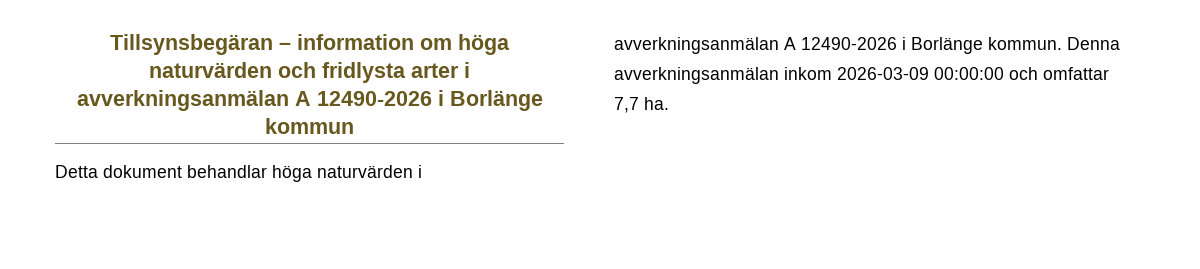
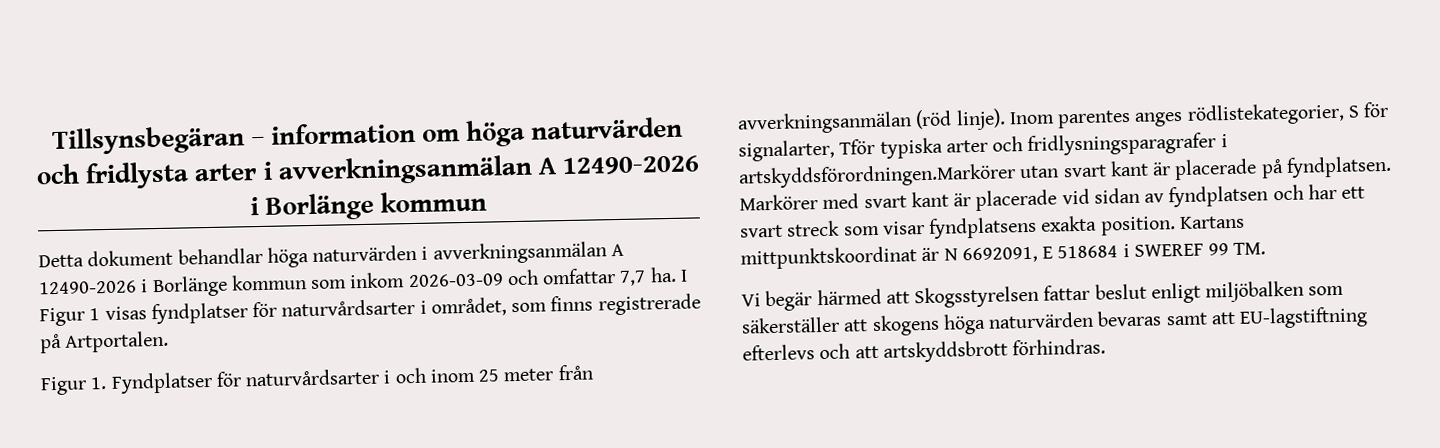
- Detta dokument behandlar höga naturvärden i avverkningsanmälan A 12490-2026 i Borlänge kommun. Denna avverkningsanmälan inkom 2026-03-09 00:00:00 och omfattar 7,7 ha.
+ Detta dokument behandlar höga naturvärden i avverkningsanmälan A 12490-2026 i Borlänge kommun som inkom 2026-03-09 och omfattar 7,7 ha.
+ I Figur 1 visas fyndplatser för naturvårdsarter i området, som finns registrerade på Artportalen.
+ Figur 1. Fyndplatser för naturvårdsarter i och inom 25 meter från avverkningsanmälan (röd linje). Inom parentes anges rödlistekategorier, S för signalarter, Tför typiska arter och fridlysningsparagrafer i artskyddsförordningen.Markörer utan svart kant är placerade på fyndplatsen. Markörer med svart kant är placerade vid sidan av fyndplatsen och har ett svart streck som visar fyndplatsens exakta position. Kartans mittpunktskoordinat är N 6692091, E 518684 i SWEREF 99 TM.
+ Vi begär härmed att Skogsstyrelsen fattar beslut enligt miljöbalken som säkerställer att skogens höga naturvärden bevaras samt att EU-lagstiftning efterlevs och att artskyddsbrott förhindras.

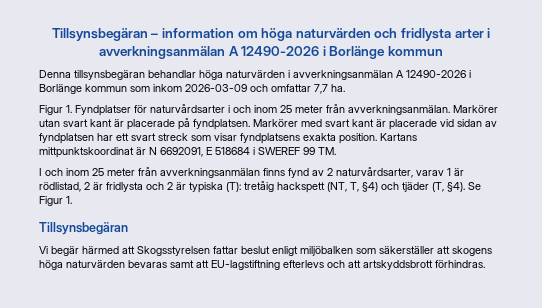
- Detta dokument behandlar höga naturvärden i avverkningsanmälan A 12490-2026 i Borlänge kommun som inkom 2026-03-09 och omfattar 7,7 ha. I Figur 1 visas fyndplatser för naturvårdsarter i området, som finns registrerade på Artportalen.
+ Denna tillsynsbegäran behandlar höga naturvärden i avverkningsanmälan A 12490-2026 i Borlänge kommun som inkom 2026-03-09 och omfattar 7,7 ha.
- Figur 1. Fyndplatser för naturvårdsarter i och inom 25 meter från avverkningsanmälan (röd linje). Inom parentes anges rödlistekategorier, S för signalarter, Tför typiska arter och fridlysningsparagrafer i artskyddsförordningen.Markörer utan svart kant är placerade på fyndplatsen.
+ Figur 1. Fyndplatser för naturvårdsarter i och inom 25 meter från avverkningsanmälan. Markörer utan svart kant är placerade på fyndplatsen.
- Markörer med svart kant är placerade vid sidan av fyndplatsen och har ett svart streck som visar fyndplatsens exakta position.
+ Markörer med svart kant är placerade vid sidan av fyndplatsen har ett svart streck som visar fyndplatsens exakta position.
+ I och inom 25 meter från avverkningsanmälan finns fynd av 2 naturvårdsarter, varav 1 är rödlistad, 2 är fridlysta och 2 är typiska (T): tretåig hackspett (NT, T, §4) och tjäder (T, §4). Se Figur 1.
+ Tillsynsbegäran

